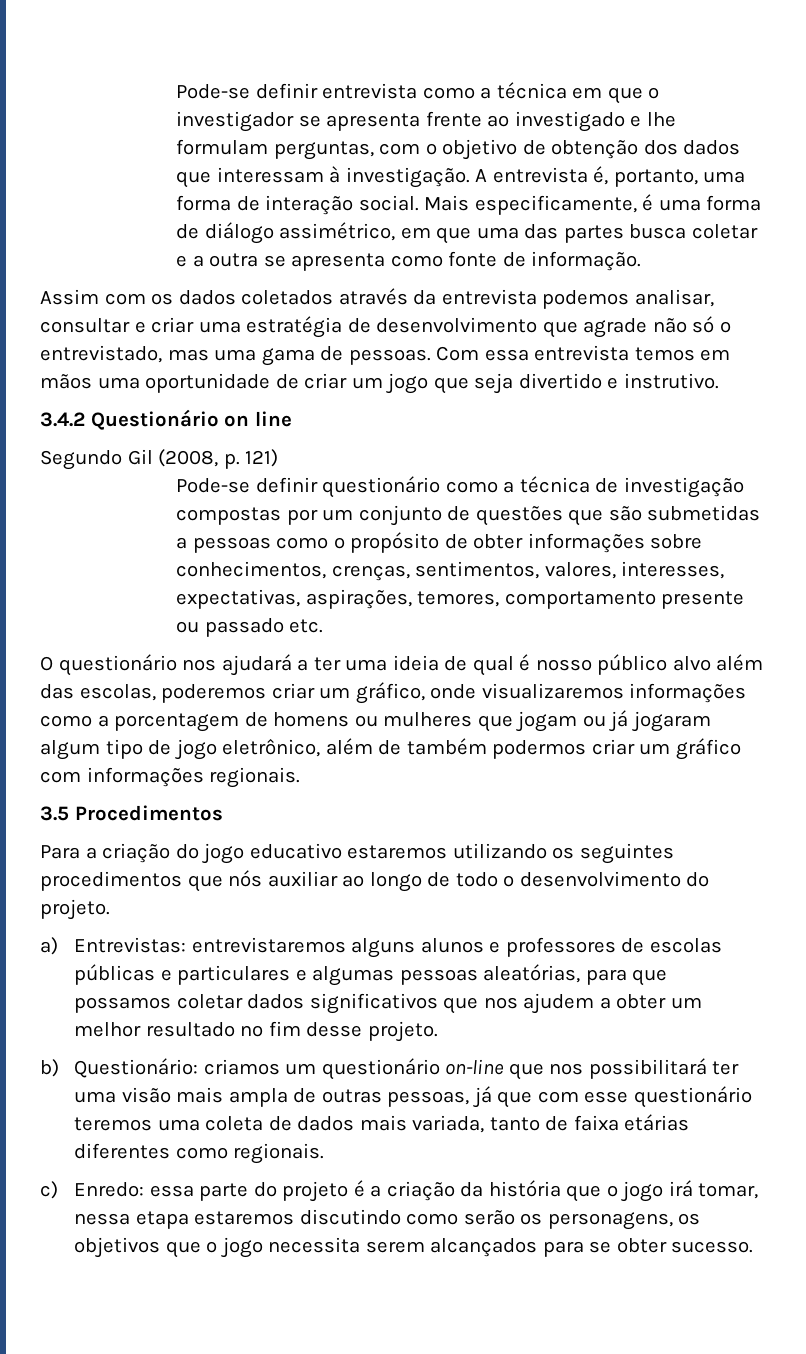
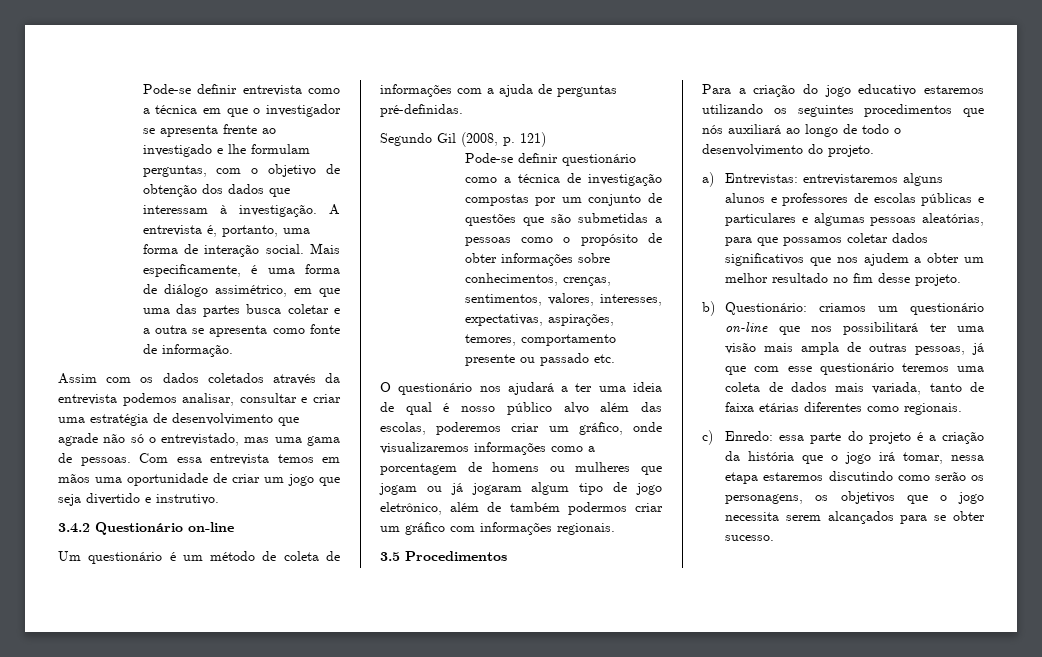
- 3.4.2 Questionário on line
+ 3.4.2 Questionário on-line
+ Um questionário é um método de coleta de informações com a ajuda de perguntas pré-definidas.
- Para a criação do jogo educativo estaremos utilizando os seguintes procedimentos que nós auxiliar ao longo de todo o desenvolvimento do projeto.
+ Para a criação do jogo educativo estaremos utilizando os seguintes procedimentos que nós auxiliará ao longo de todo o desenvolvimento do projeto.

